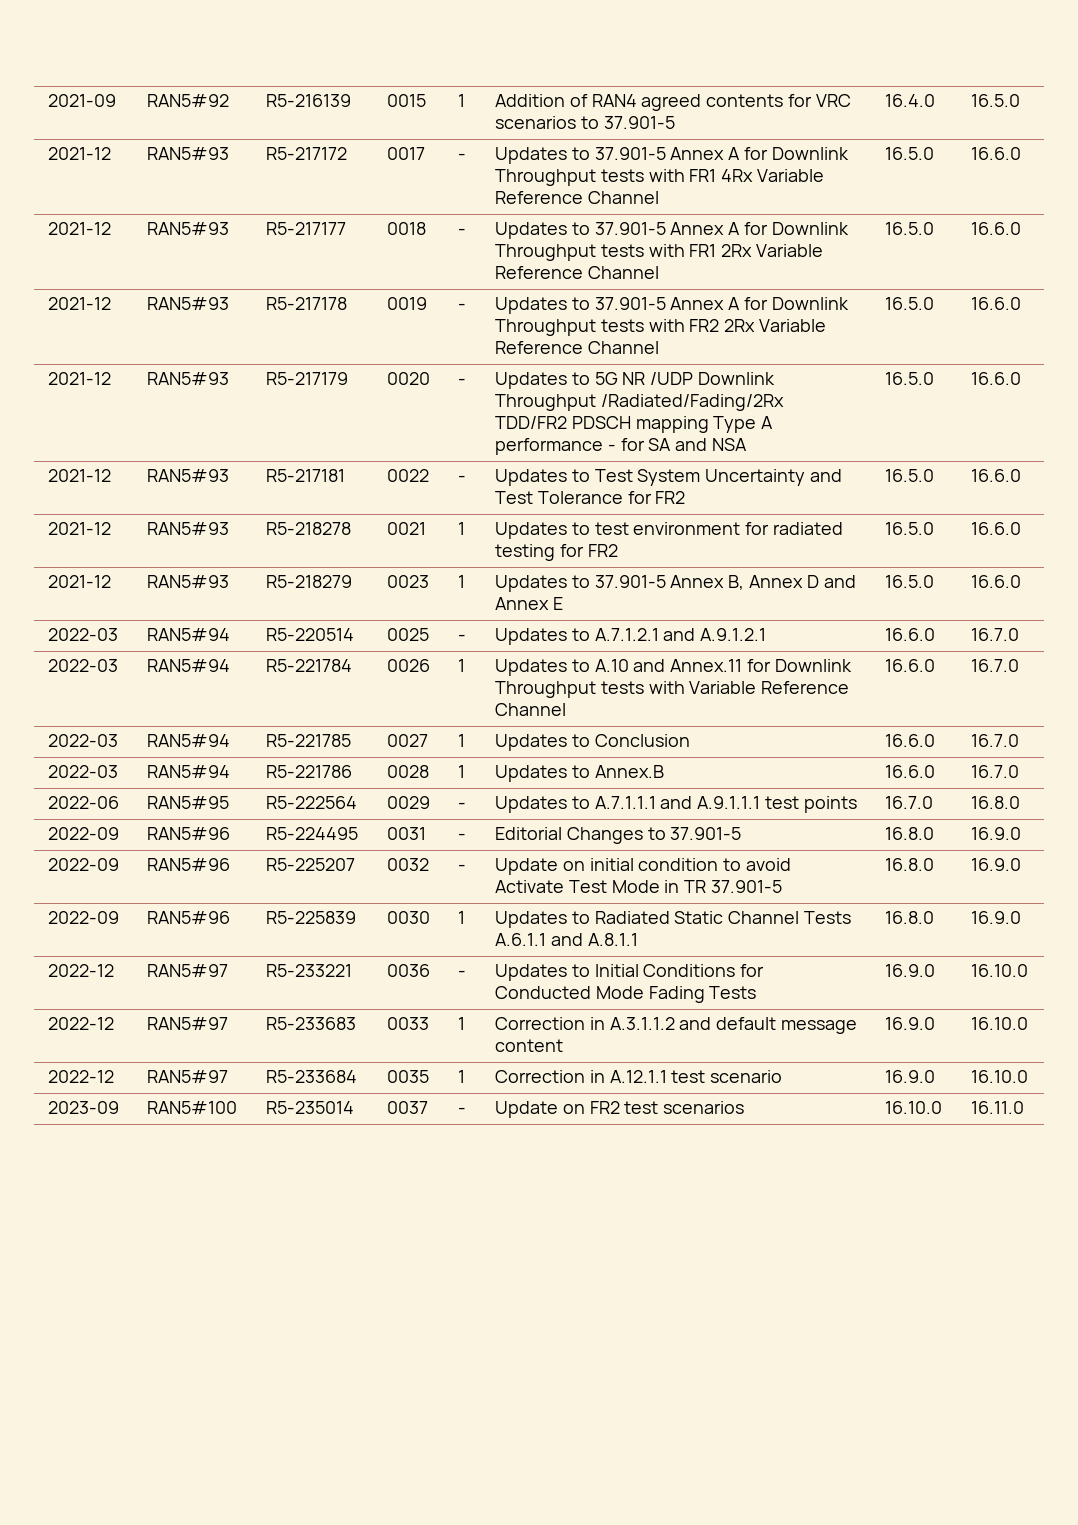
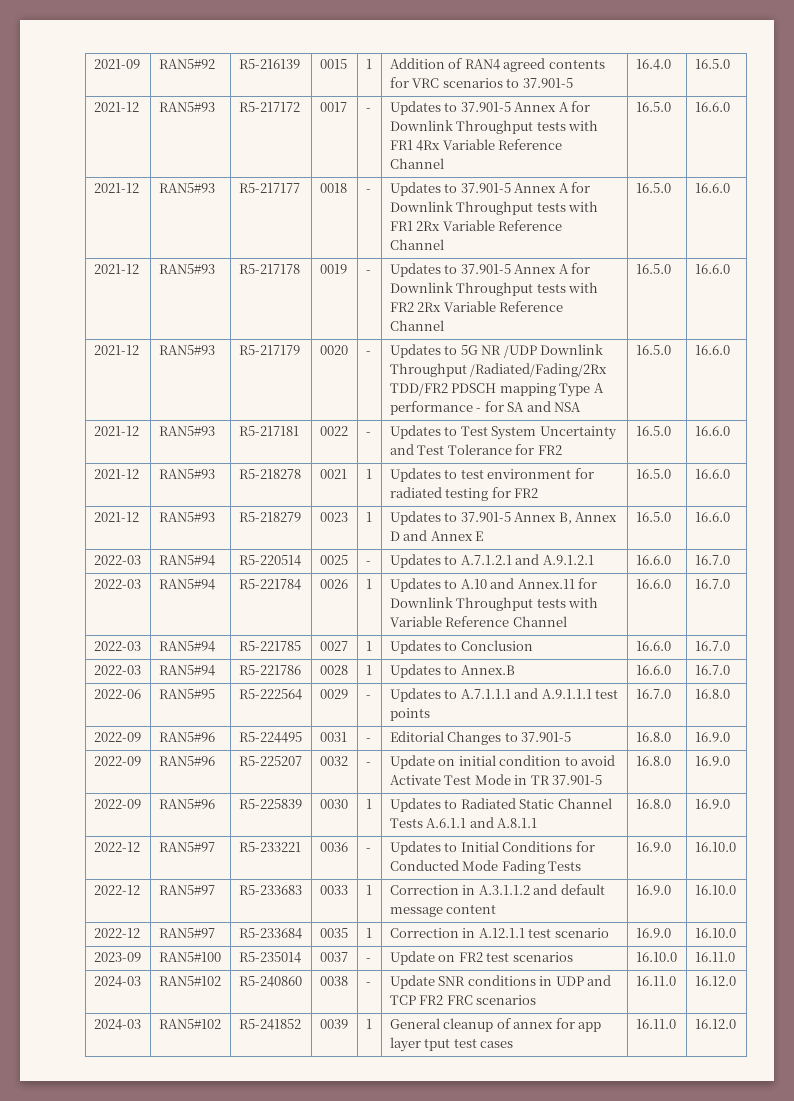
+ 2024-03 | RAN5#102 | R5-240860 | 0038 | - | Update SNR conditions in UDP and TCP FR2 FRC scenarios | 16.11.0 | 16.12.0
+ 2024-03 | RAN5#102 | R5-241852 | 0039 | 1 | General cleanup of annex for app layer tput test cases | 16.11.0 | 16.12.0

